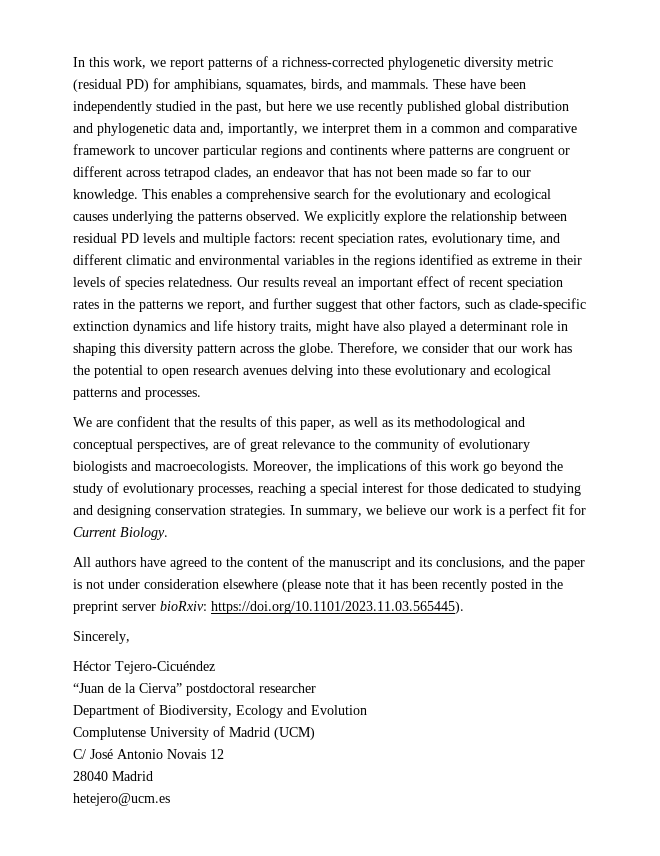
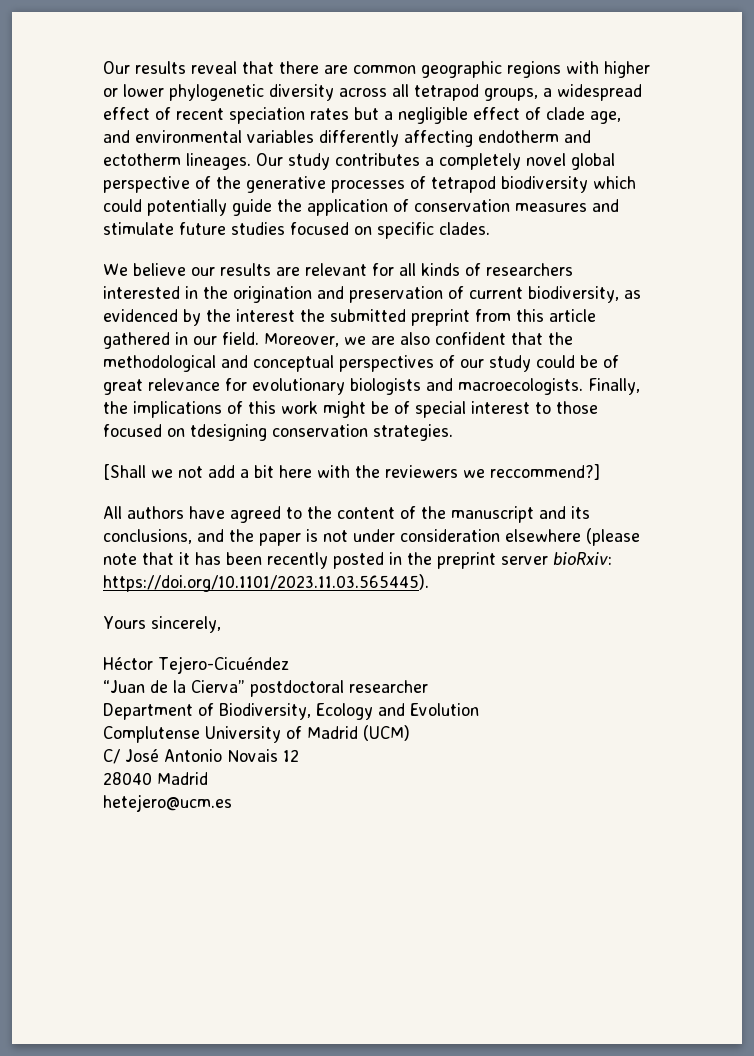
- In this work, we report patterns of a richness-corrected phylogenetic diversity metric (residual PD) for amphibians, squamates, birds, and mammals. These have been independently studied in the past, but here we use recently published global distribution and phylogenetic data and, importantly, we interpret them in a common and comparative framework to uncover particular regions and continents where patterns are congruent or different across tetrapod clades, an endeavor that has not been made so far to our knowledge. This enables a comprehensive search for the evolutionary and ecological causes underlying the patterns observed. We explicitly explore the relationship between residual PD levels and multiple factors: recent speciation rates, evolutionary time, and different climatic and environmental variables in the regions identified as extreme in their levels of species relatedness. Our results reveal an important effect of recent speciation rates in the patterns we report, and further suggest that other factors, such as clade-specific extinction dynamics and life history traits, might have also played a determinant role in shaping this diversity pattern across the globe. Therefore, we consider that our work has the potential to open research avenues delving into these evolutionary and ecological patterns and processes.
- We are confident that the results of this paper, as well as its methodological and conceptual perspectives, are of great relevance to the community of evolutionary biologists and macroecologists.
+ Our results reveal that there are common geographic regions with higher or lower phylogenetic diversity across all tetrapod groups, a widespread effect of recent speciation rates but a negligible effect of clade age, and environmental variables differently affecting endotherm and ectotherm lineages. Our study contributes a completely novel global perspective of the generative processes of tetrapod biodiversity which could potentially guide the application of conservation measures and stimulate future studies focused on specific clades.
+ We believe our results are relevant for all kinds of researchers interested in the origination and preservation of current biodiversity, as evidenced by the interest the submitted preprint from this article gathered in our field. Moreover, we are also confident that the methodological and conceptual perspectives of our study could be of great relevance for evolutionary biologists and macroecologists.
- Moreover, the implications of this work go beyond the study of evolutionary processes, reaching a special interest for those dedicated to studying and designing conservation strategies. In summary, we believe our work is a perfect fit for Current Biology.
+ Finally, the implications of this work might be of special interest to those focused on tdesigning conservation strategies.
+ [Shall we not add a bit here with the reviewers we reccommend?]
- Sincerely,
+ Yours sincerely,

